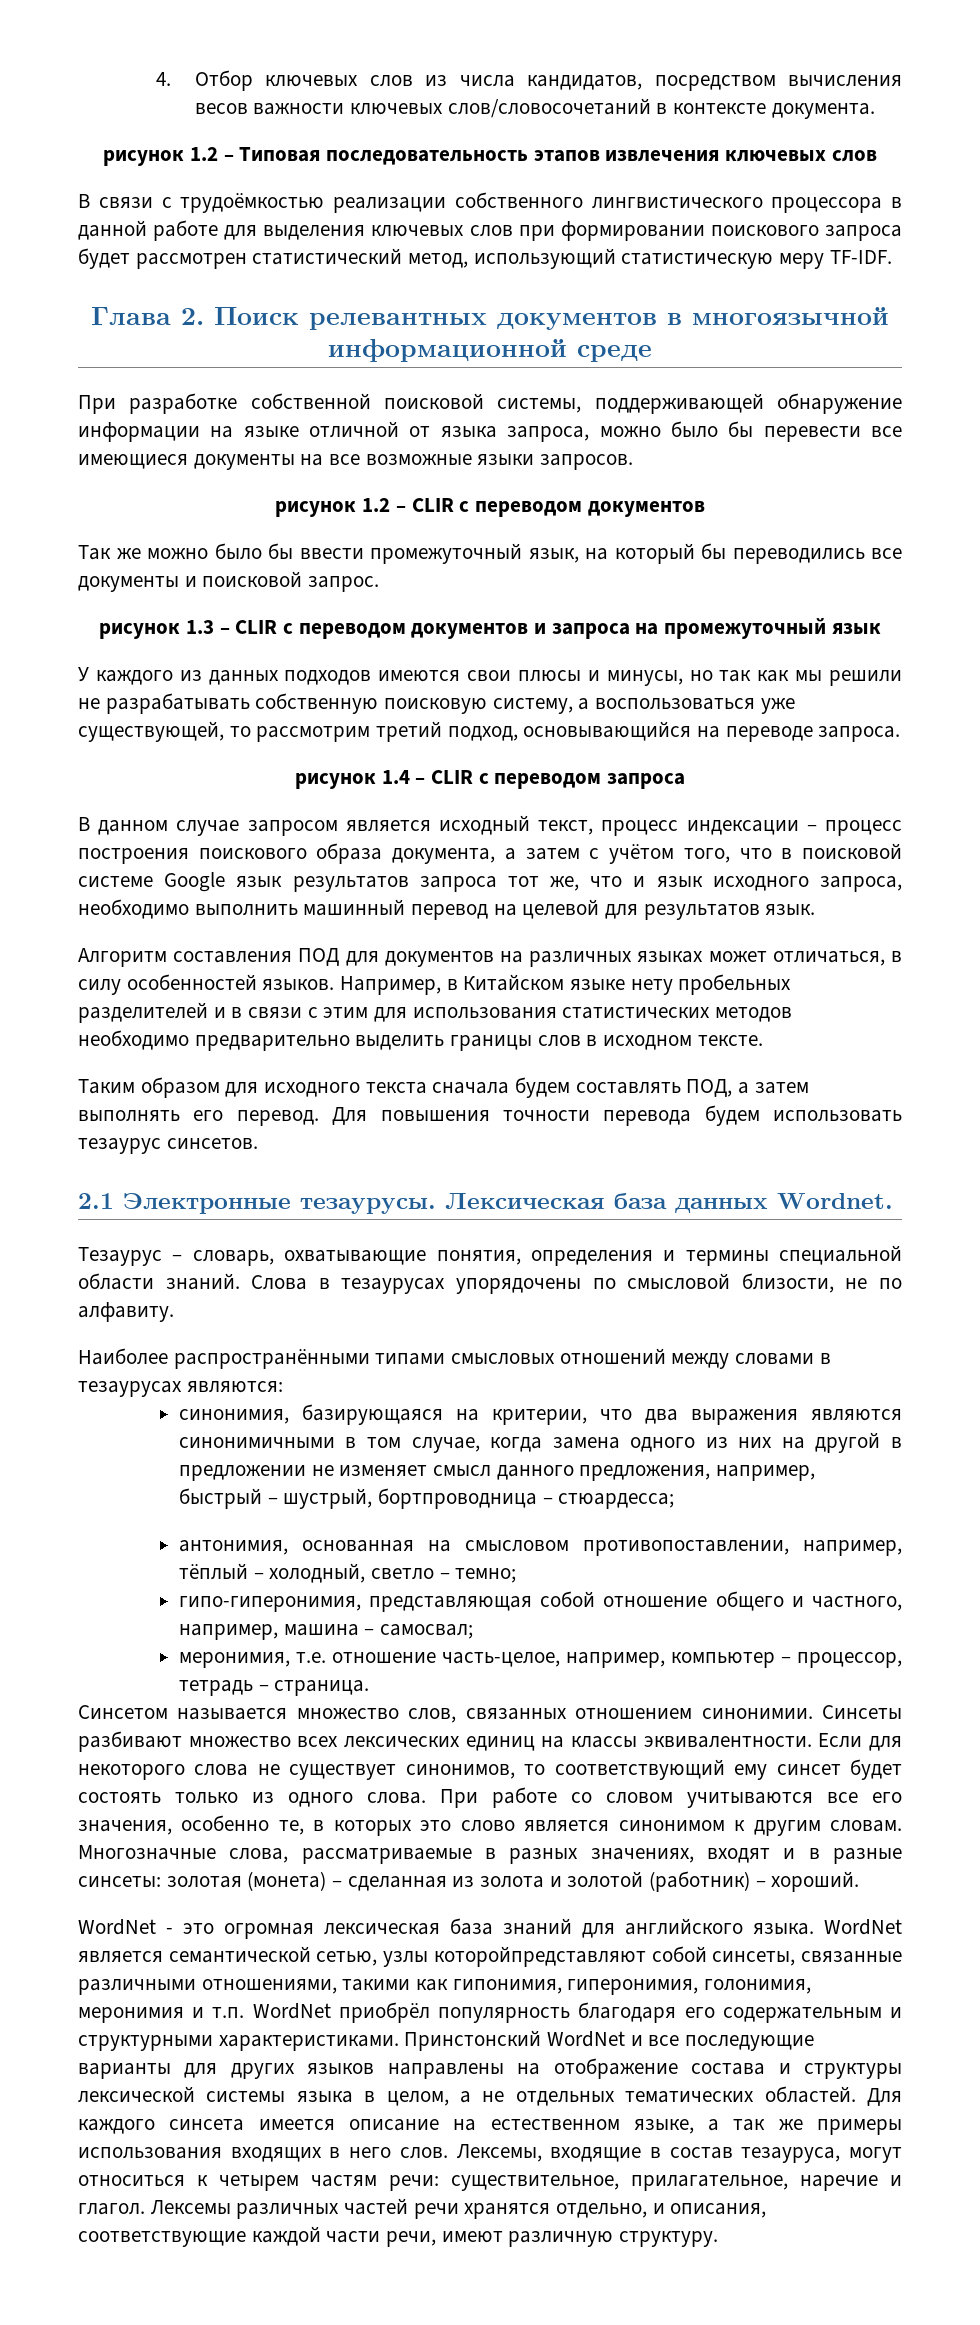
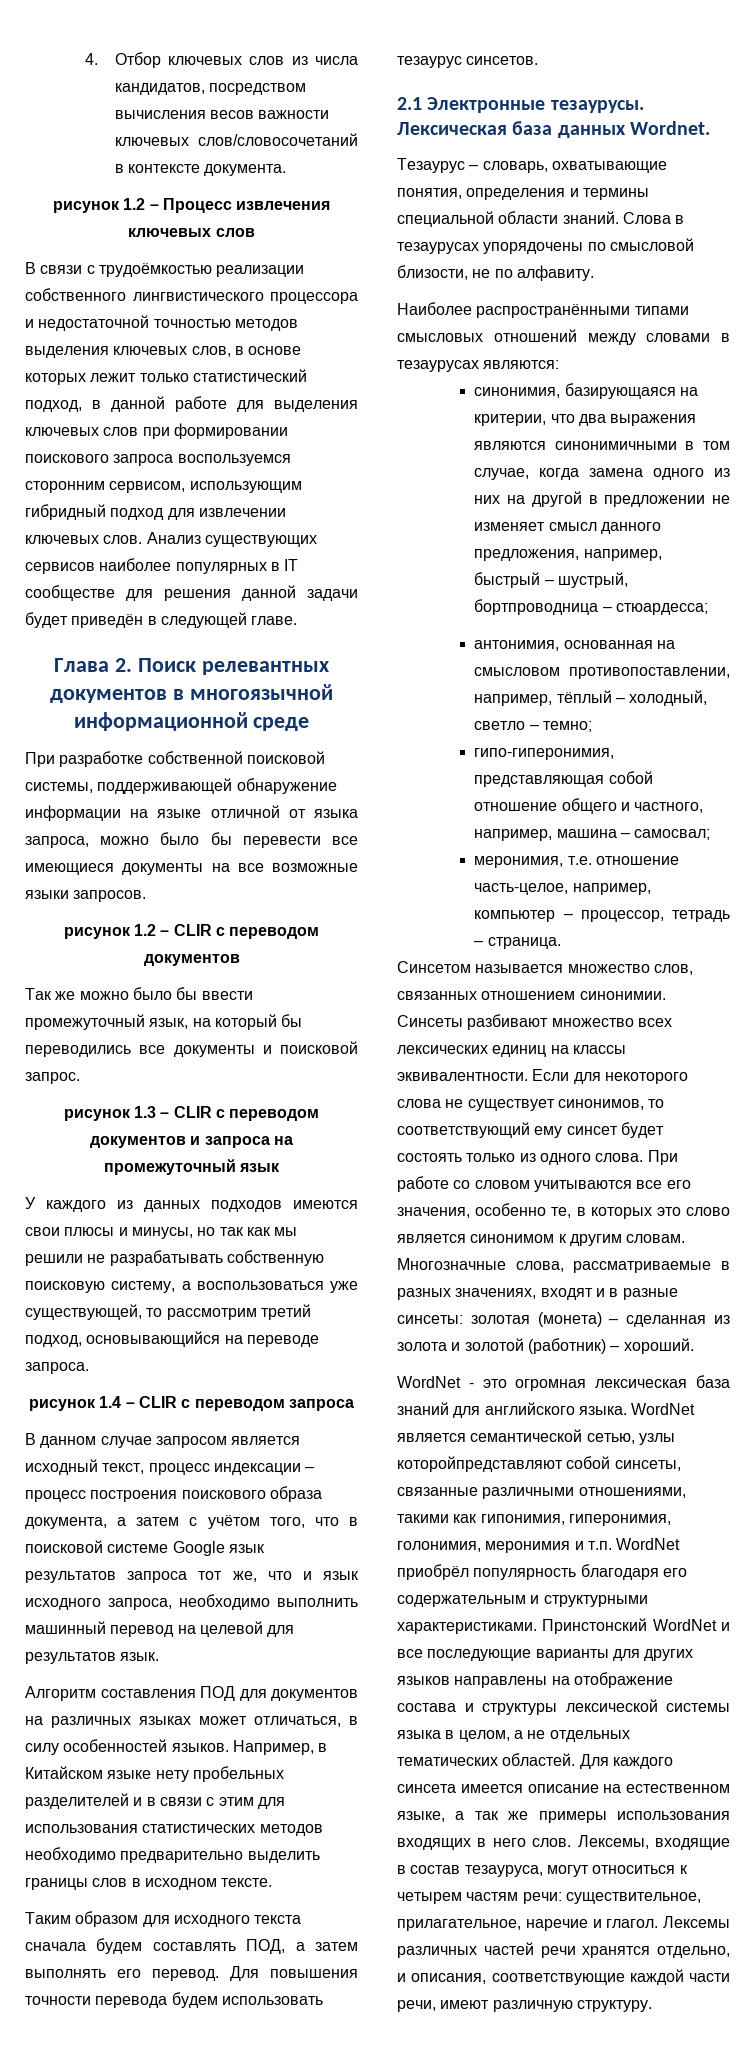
- рисунок 1.2 – Типовая последовательность этапов извлечения ключевых слов
+ рисунок 1.2 – Процесс извлечения ключевых слов
- В связи с трудоёмкостью реализации собственного лингвистического процессора в данной работе для выделения ключевых слов при формировании поискового запроса будет рассмотрен статистический метод, использующий статистическую меру TF-IDF.
+ В связи с трудоёмкостью реализации собственного лингвистического процессора и недостаточной точностью методов выделения ключевых слов, в основе которых лежит только статистический подход, в данной работе для выделения ключевых слов при формировании поискового запроса воспользуемся сторонним сервисом, использующим гибридный подход для извлечении ключевых слов. Анализ существующих сервисов наиболее популярных в IT сообществе для решения данной задачи будет приведён в следующей главе.

